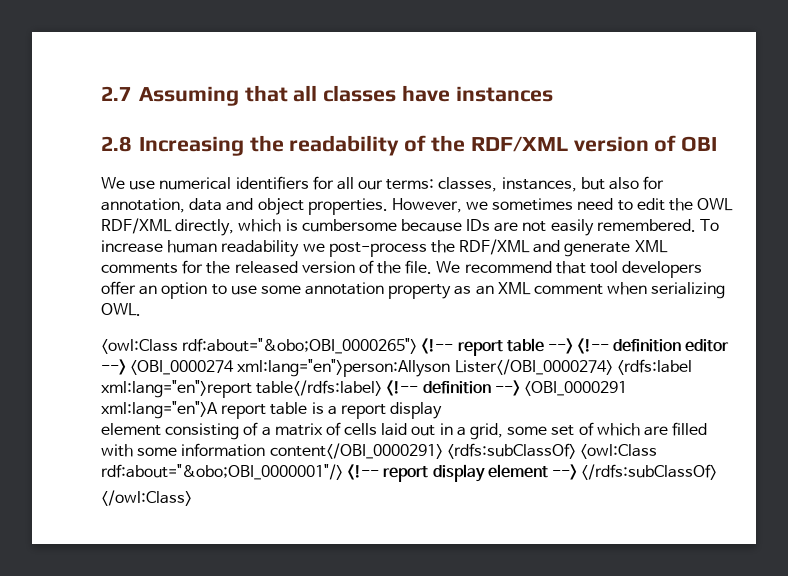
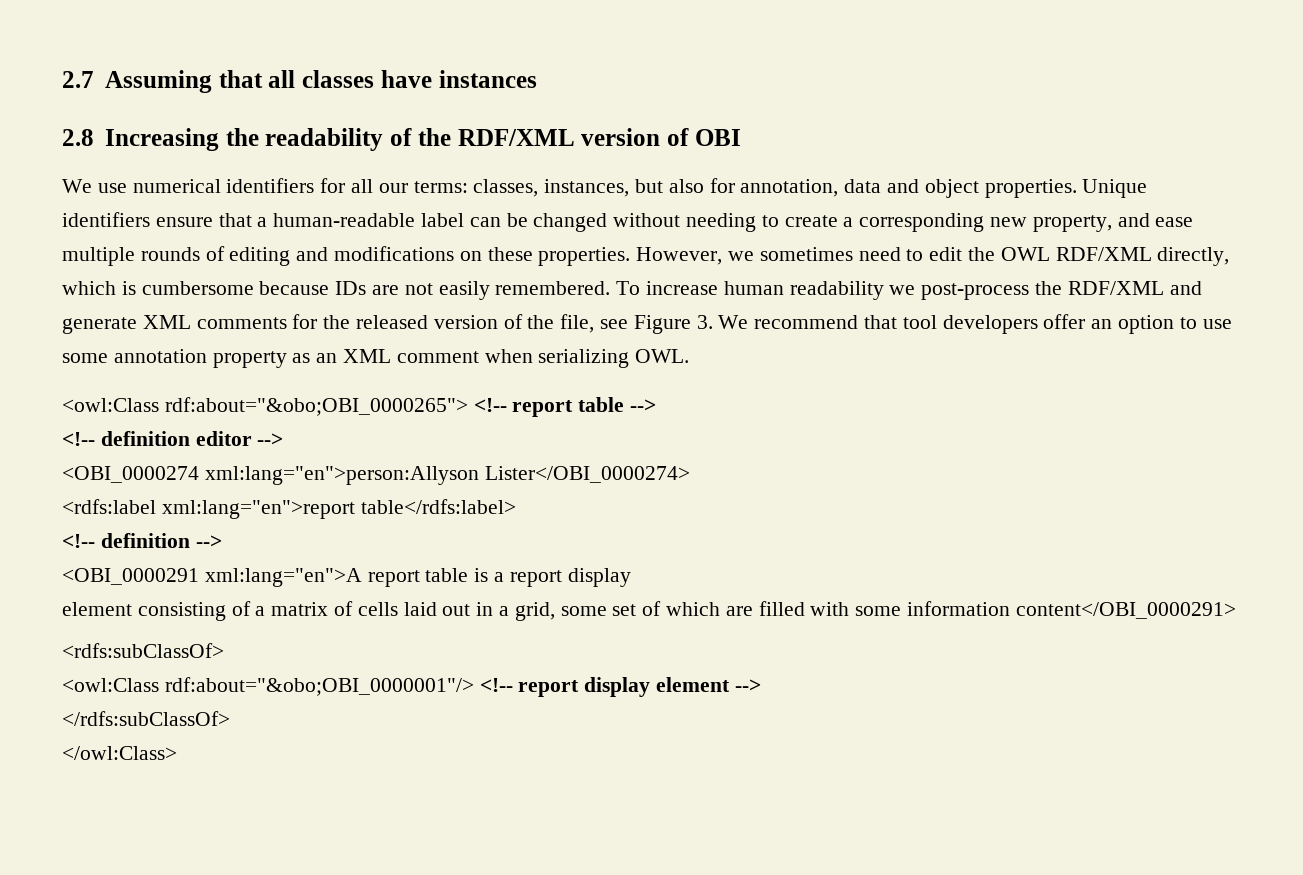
+ Unique identifiers ensure that a human-readable label can be changed without needing to create a corresponding new property, and ease multiple rounds of editing and modifications on these properties.
- To increase human readability we post-process the RDF/XML and generate XML comments for the released version of the file. We recommend that tool developers offer an option to use some annotation property as an XML comment when serializing OWL.
+ To increase human readability we post-process the RDF/XML and generate XML comments for the released version of the file, see Figure 3. We recommend that tool developers offer an option to use some annotation property as an XML comment when serializing OWL.
- <owl:Class rdf:about="&obo;OBI_0000265"> <!-- report table --> <!-- definition editor --> <OBI_0000274 xml:lang="en">person:Allyson Lister</OBI_0000274> <rdfs:label xml:lang="en">report table</rdfs:label> <!-- definition --> <OBI_0000291 xml:lang="en">A report table is a report display
+ <owl:Class rdf:about="&obo;OBI_0000265"> <!-- report table -->
+ <!-- definition editor -->
+ <OBI_0000274 xml:lang="en">person:Allyson Lister</OBI_0000274>
+ <rdfs:label xml:lang="en">report table</rdfs:label>
+ <!-- definition -->
+ <OBI_0000291 xml:lang="en">A report table is a report display
- element consisting of a matrix of cells laid out in a grid, some set of which are filled with some information content</OBI_0000291> <rdfs:subClassOf> <owl:Class rdf:about="&obo;OBI_0000001"/> <!-- report display element --> </rdfs:subClassOf>
+ element consisting of a matrix of cells laid out in a grid, some set of which are filled with some information content</OBI_0000291>
+ <rdfs:subClassOf>
+ <owl:Class rdf:about="&obo;OBI_0000001"/> <!-- report display element -->
+ </rdfs:subClassOf>

